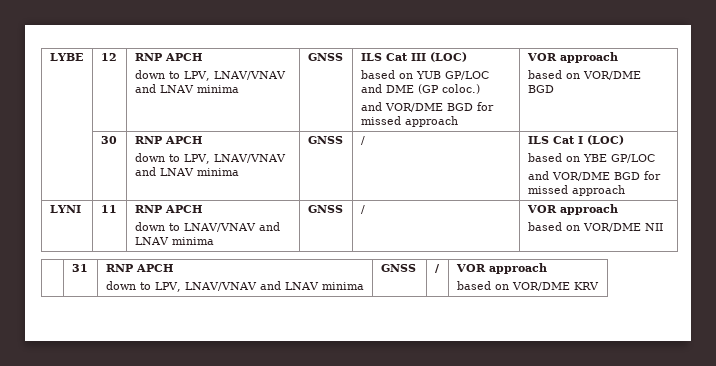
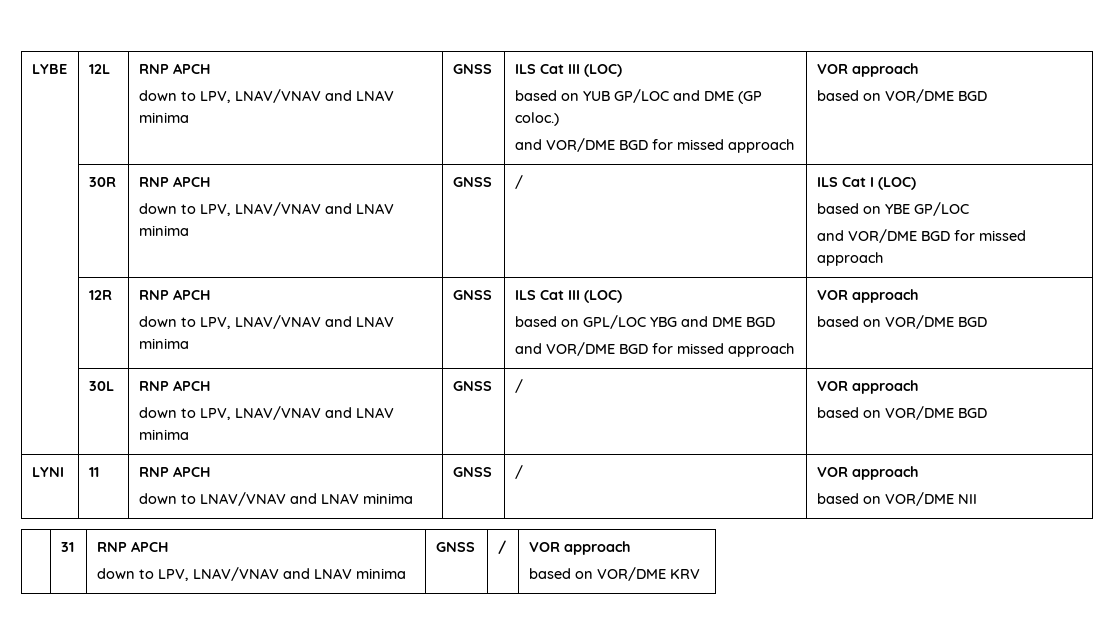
- LYBE | 12 | RNP APCH
+ LYBE | 12L | RNP APCH
- | 30 | RNP APCH
+ | 30R | RNP APCH
+ | 12R | RNP APCH
+ down to LPV, LNAV/VNAV and LNAV minima | GNSS | ILS Cat III (LOC)
+ based on GPL/LOC YBG and DME BGD
+ and VOR/DME BGD for missed approach | VOR approach
+ based on VOR/DME BGD
+ | 30L | RNP APCH
+ down to LPV, LNAV/VNAV and LNAV minima | GNSS | / | VOR approach
+ based on VOR/DME BGD

